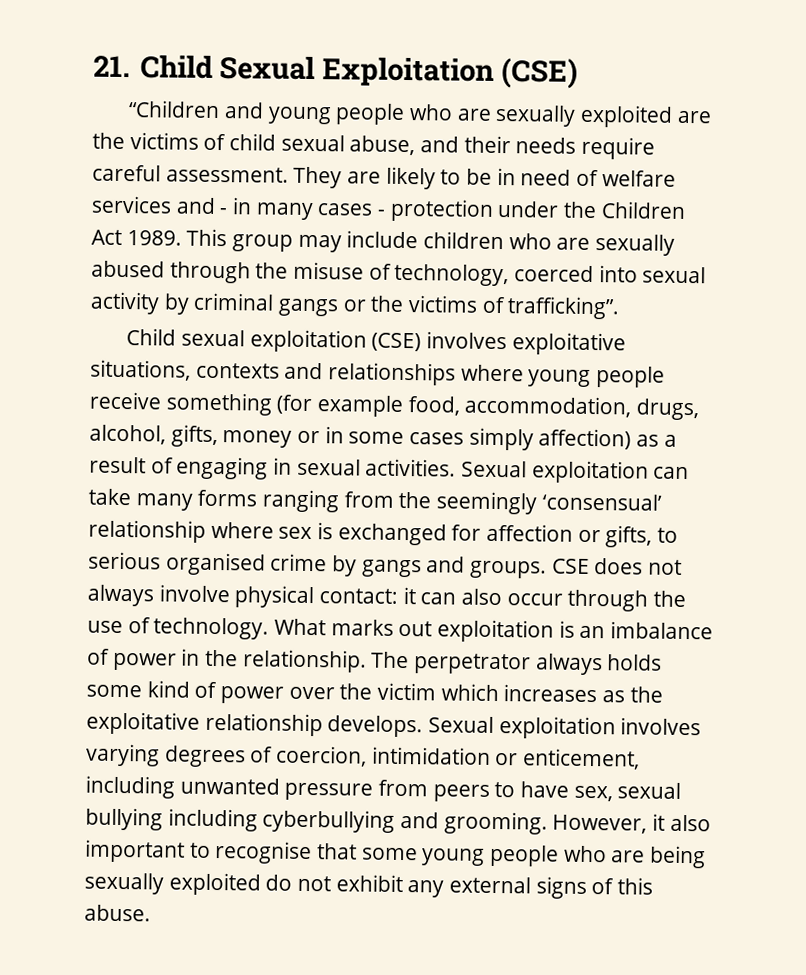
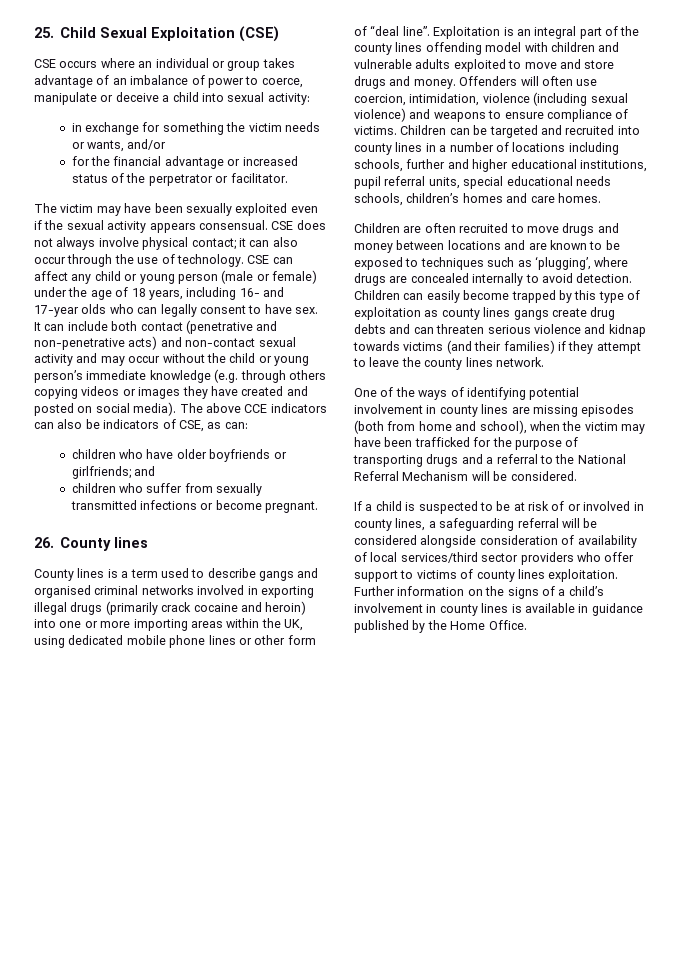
- 21. Child Sexual Exploitation (CSE)
+ 25. Child Sexual Exploitation (CSE)
- “Children and young people who are sexually exploited are the victims of child sexual abuse, and their needs require careful assessment. They are likely to be in need of welfare services and - in many cases - protection under the Children Act 1989. This group may include children who are sexually abused through the misuse of technology, coerced into sexual activity by criminal gangs or the victims of trafficking”.
- Child sexual exploitation (CSE) involves exploitative situations, contexts and relationships where young people receive something (for example food, accommodation, drugs, alcohol, gifts, money or in some cases simply affection) as a result of engaging in sexual activities. Sexual exploitation can take many forms ranging from the seemingly ‘consensual’ relationship where sex is exchanged for affection or gifts, to serious organised crime by gangs and groups.
+ CSE occurs where an individual or group takes advantage of an imbalance of power to coerce, manipulate or deceive a child into sexual activity:
+ in exchange for something the victim needs or wants, and/or
+ for the financial advantage or increased status of the perpetrator or facilitator.
+ The victim may have been sexually exploited even if the sexual activity appears consensual.
- CSE does not always involve physical contact: it can also occur through the use of technology.
+ CSE does not always involve physical contact; it can also occur through the use of technology.
- What marks out exploitation is an imbalance of power in the relationship. The perpetrator always holds some kind of power over the victim which increases as the exploitative relationship develops. Sexual exploitation involves varying degrees of coercion, intimidation or enticement, including unwanted pressure from peers to have sex, sexual bullying including cyberbullying and grooming. However, it also important to recognise that some young people who are being sexually exploited do not exhibit any external signs of this abuse.
+ CSE can affect any child or young person (male or female) under the age of 18 years, including 16- and 17-year olds who can legally consent to have sex. It can include both contact (penetrative and non-penetrative acts) and non-contact sexual activity and may occur without the child or young person’s immediate knowledge (e.g. through others copying videos or images they have created and posted on social media). The above CCE indicators can also be indicators of CSE, as can:
+ children who have older boyfriends or girlfriends; and
+ children who suffer from sexually transmitted infections or become pregnant.
+ 26. County lines
+ County lines is a term used to describe gangs and organised criminal networks involved in exporting illegal drugs (primarily crack cocaine and heroin) into one or more importing areas within the UK, using dedicated mobile phone lines or other form of “deal line”. Exploitation is an integral part of the county lines offending model with children and vulnerable adults exploited to move and store drugs and money. Offenders will often use coercion, intimidation, violence (including sexual violence) and weapons to ensure compliance of victims. Children can be targeted and recruited into county lines in a number of locations including schools, further and higher educational institutions, pupil referral units, special educational needs schools, children’s homes and care homes.
+ Children are often recruited to move drugs and money between locations and are known to be exposed to techniques such as ‘plugging’, where drugs are concealed internally to avoid detection. Children can easily become trapped by this type of exploitation as county lines gangs create drug debts and can threaten serious violence and kidnap towards victims (and their families) if they attempt to leave the county lines network.
+ One of the ways of identifying potential involvement in county lines are missing episodes (both from home and school), when the victim may have been trafficked for the purpose of transporting drugs and a referral to the National Referral Mechanism will be considered.
+ If a child is suspected to be at risk of or involved in county lines, a safeguarding referral will be considered alongside consideration of availability of local services/third sector providers who offer support to victims of county lines exploitation. Further information on the signs of a child’s involvement in county lines is available in guidance published by the Home Office.

